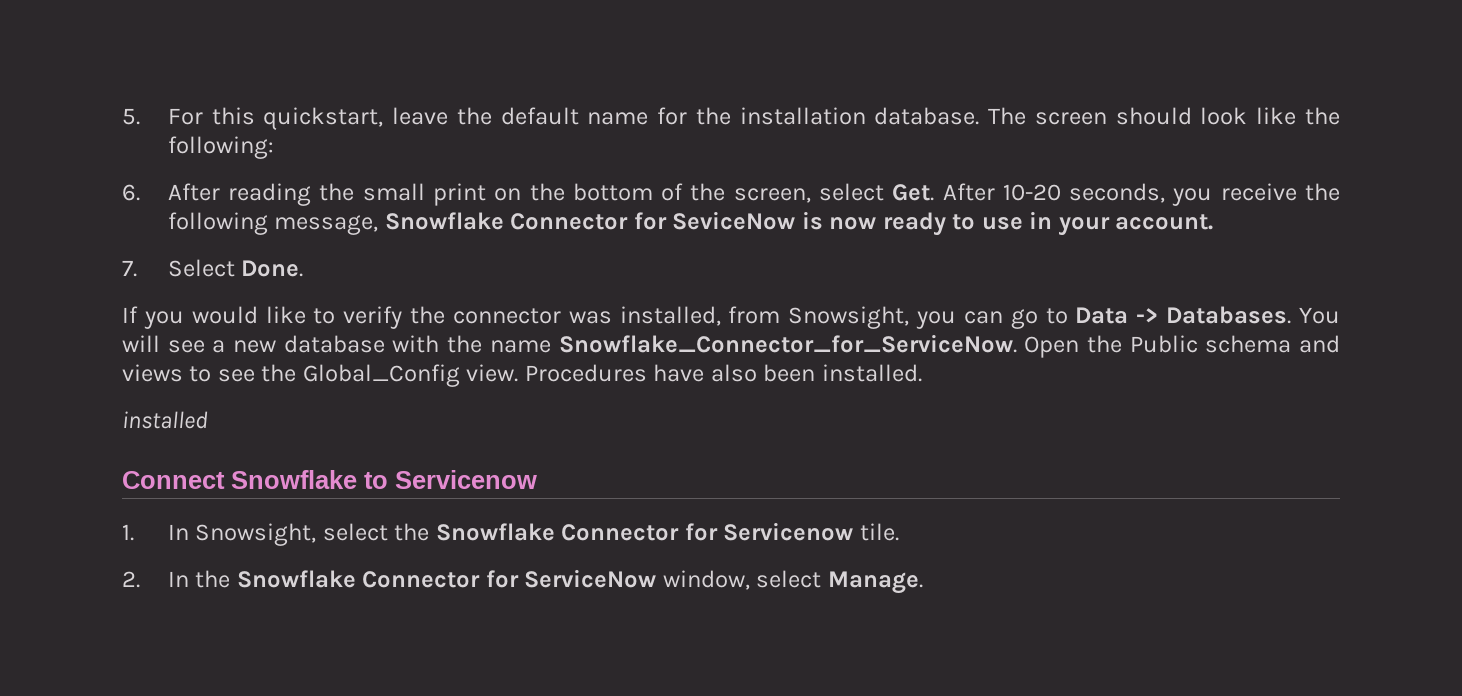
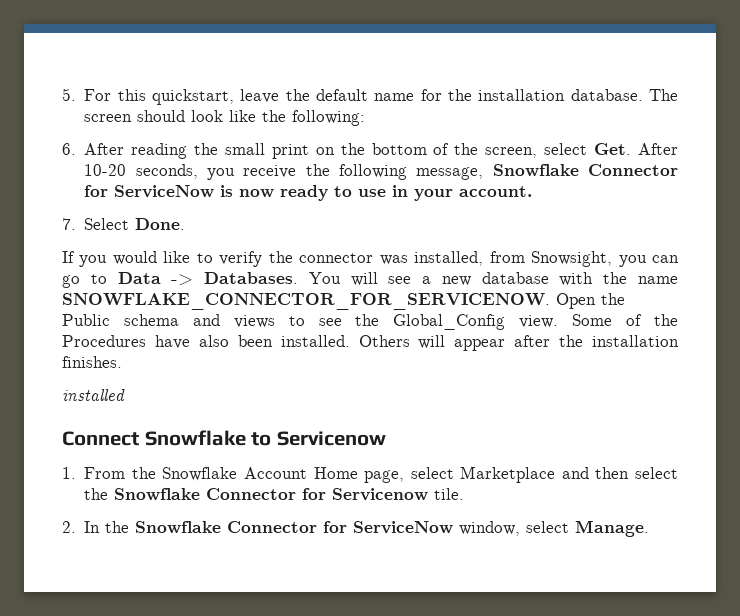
- 6. After reading the small print on the bottom of the screen, select Get. After 10-20 seconds, you receive the following message, Snowflake Connector for SeviceNow is now ready to use in your account.
+ 6. After reading the small print on the bottom of the screen, select Get. After 10-20 seconds, you receive the following message, Snowflake Connector for ServiceNow is now ready to use in your account.
- You will see a new database with the name Snowflake_Connector_for_ServiceNow.
+ You will see a new database with the name SNOWFLAKE_CONNECTOR_FOR_SERVICENOW.
- Procedures have also been installed.
+ Some of the Procedures have also been installed. Others will appear after the installation finishes.
- 1. In Snowsight, select the Snowflake Connector for Servicenow tile.
+ 1. From the Snowflake Account Home page, select Marketplace and then select the Snowflake Connector for Servicenow tile.

